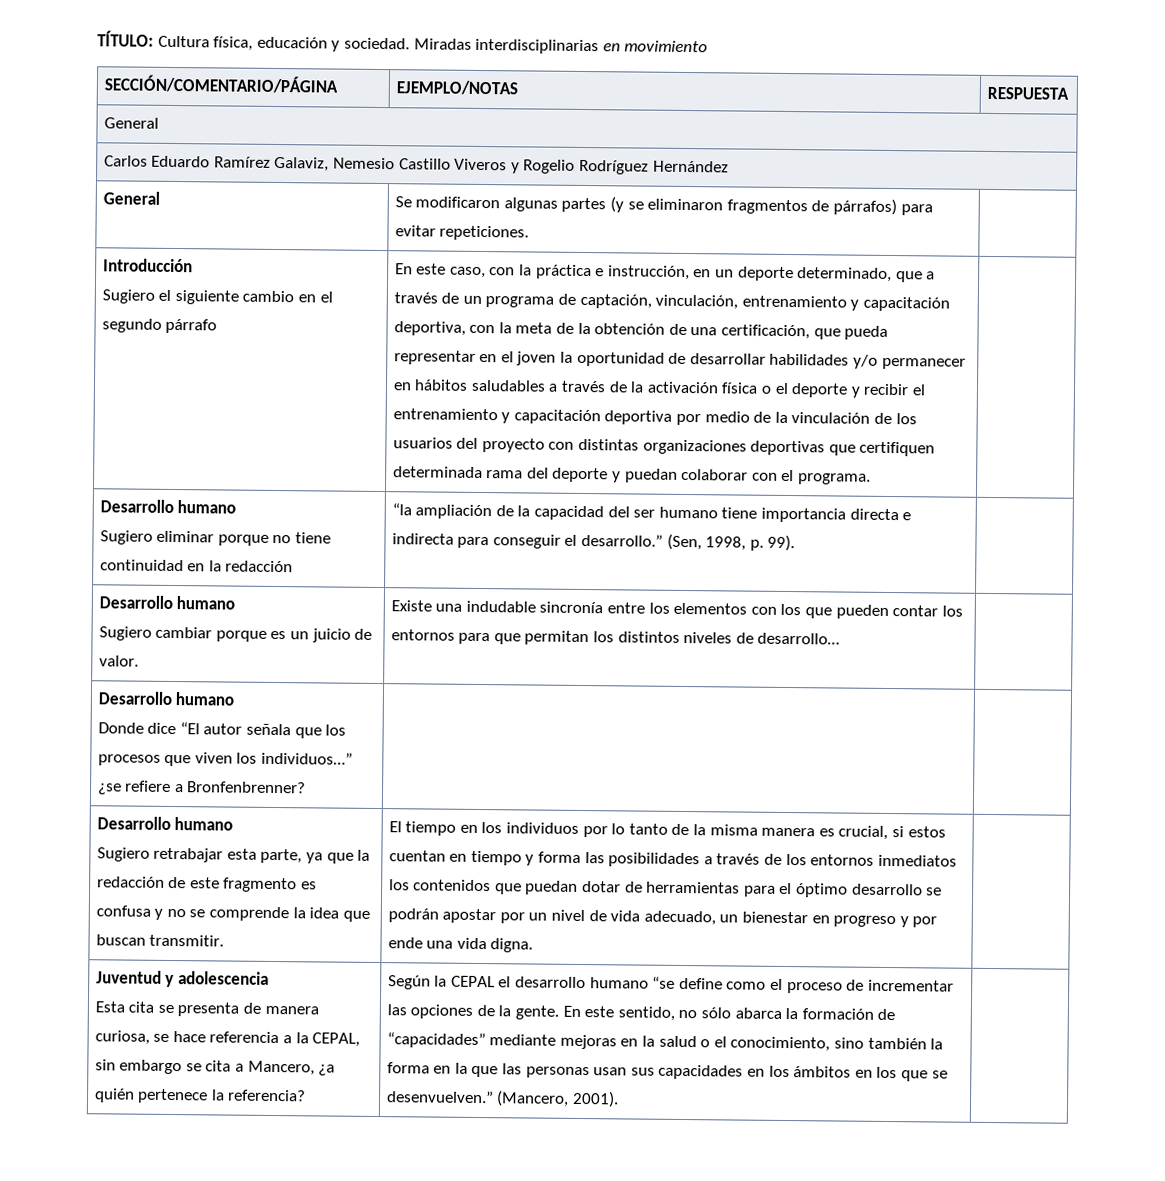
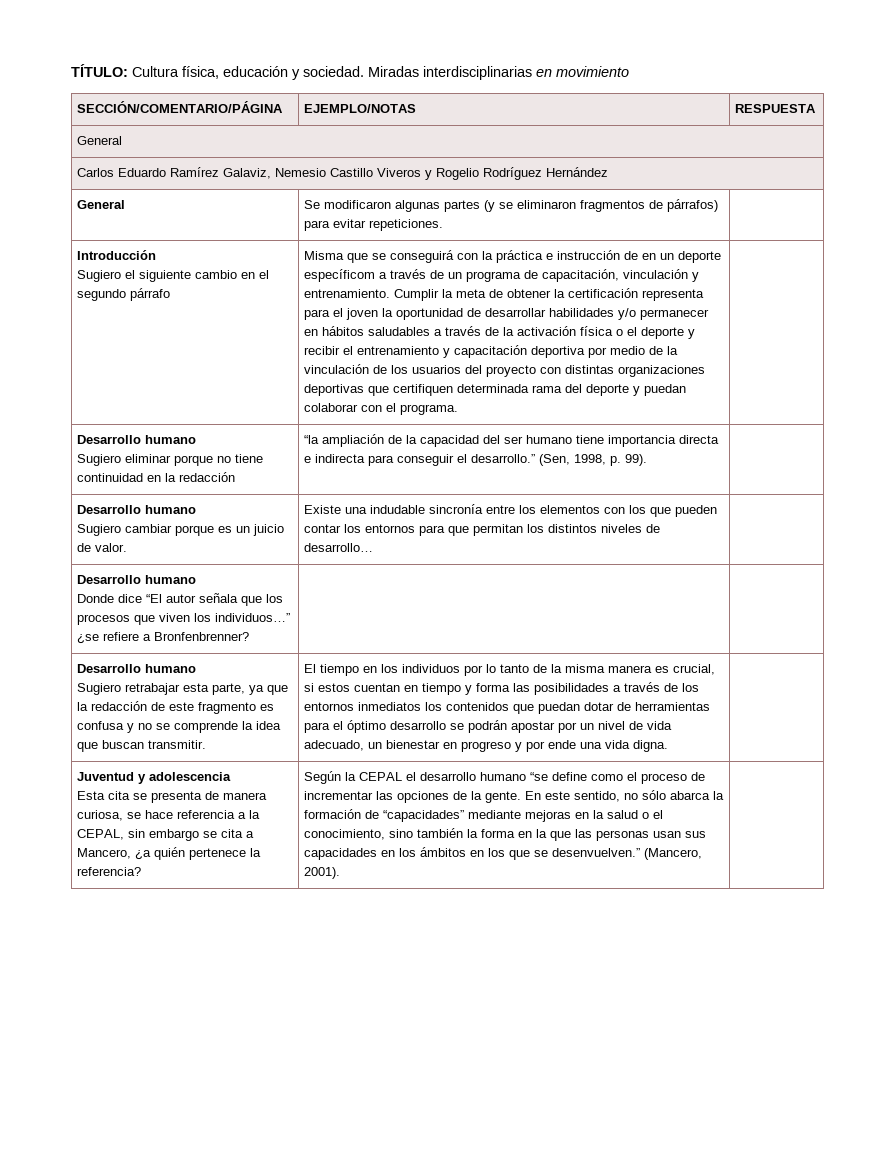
- En este caso, con la práctica e instrucción, en un deporte determinado, que a través de un programa de captación, vinculación, entrenamiento y capacitación deportiva, con la meta de la obtención de una certificación, que pueda representar en el joven la oportunidad de desarrollar habilidades y/o permanecer en hábitos saludables a través de la activación física o el deporte y recibir el entrenamiento y capacitación deportiva por medio de la vinculación de los usuarios del proyecto con distintas organizaciones deportivas que certifiquen determinada rama del deporte y puedan colaborar con el programa.
+ Misma que se conseguirá con la práctica e instrucción de en un deporte específicom a través de un programa de capacitación, vinculación y entrenamiento. Cumplir la meta de obtener la certificación representa para el joven la oportunidad de desarrollar habilidades y/o permanecer en hábitos saludables a través de la activación física o el deporte y recibir el entrenamiento y capacitación deportiva por medio de la vinculación de los usuarios del proyecto con distintas organizaciones deportivas que certifiquen determinada rama del deporte y puedan colaborar con el programa.

